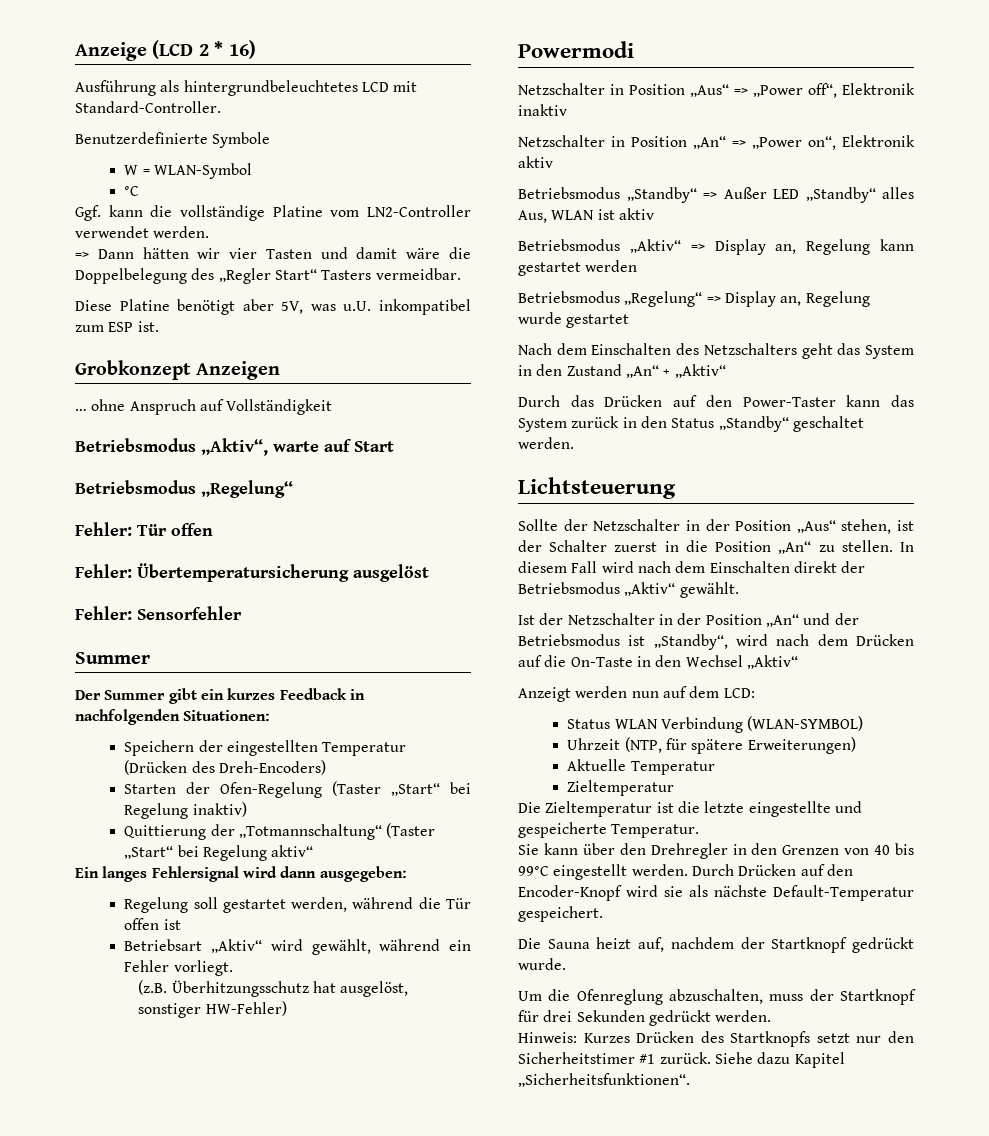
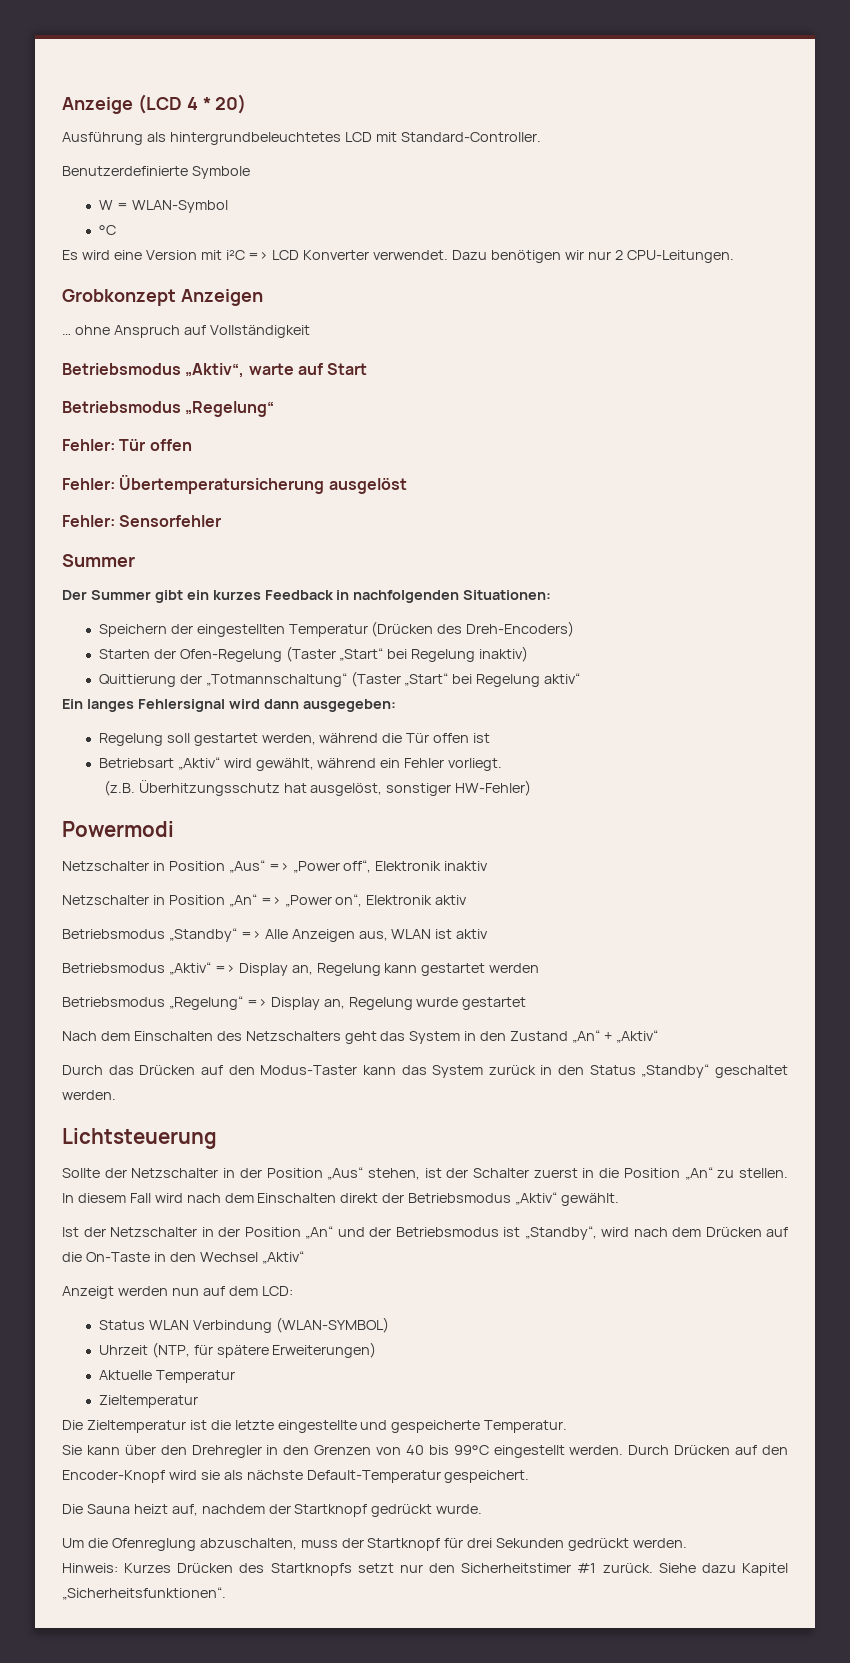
- Anzeige (LCD 2 * 16)
+ Anzeige (LCD 4 * 20)
- Ggf. kann die vollständige Platine vom LN2-Controller verwendet werden.
- => Dann hätten wir vier Tasten und damit wäre die Doppelbelegung des „Regler Start“ Tasters vermeidbar.
- Diese Platine benötigt aber 5V, was u.U. inkompatibel zum ESP ist.
+ Es wird eine Version mit i²C => LCD Konverter verwendet. Dazu benötigen wir nur 2 CPU-Leitungen.
- Betriebsmodus „Standby“ => Außer LED „Standby“ alles Aus, WLAN ist aktiv
+ Betriebsmodus „Standby“ => Alle Anzeigen aus, WLAN ist aktiv
- Durch das Drücken auf den Power-Taster kann das System zurück in den Status „Standby“ geschaltet werden.
+ Durch das Drücken auf den Modus-Taster kann das System zurück in den Status „Standby“ geschaltet werden.

